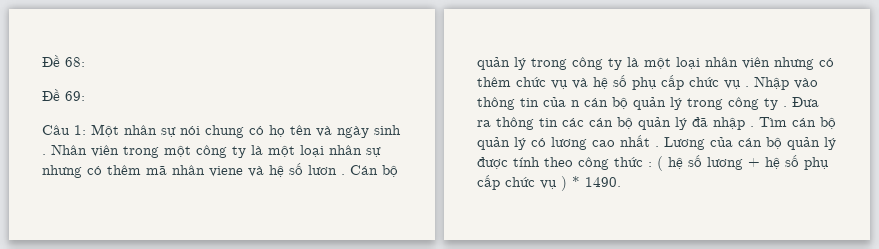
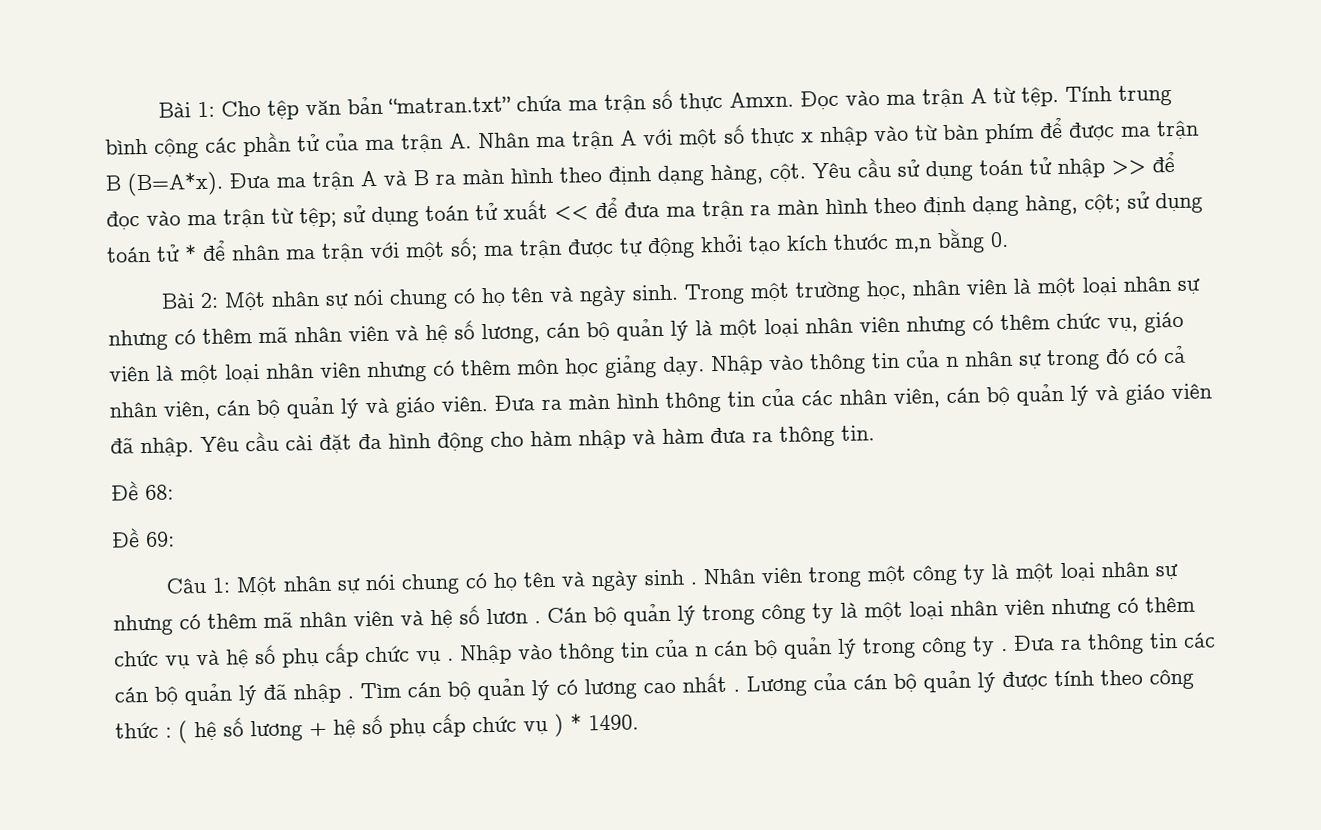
+ Bài 1: Cho tệp văn bản “matran.txt” chứa ma trận số thực Amxn. Đọc vào ma trận A từ tệp. Tính trung bình cộng các phần tử của ma trận A. Nhân ma trận A với một số thực x nhập vào từ bàn phím để được ma trận B (B=A*x). Đưa ma trận A và B ra màn hình theo định dạng hàng, cột. Yêu cầu sử dụng toán tử nhập >> để đọc vào ma trận từ tệp; sử dụng toán tử xuất << để đưa ma trận ra màn hình theo định dạng hàng, cột; sử dụng toán tử * để nhân ma trận với một số; ma trận được tự động khởi tạo kích thước m,n bằng 0.
+ Bài 2: Một nhân sự nói chung có họ tên và ngày sinh. Trong một trường học, nhân viên là một loại nhân sự nhưng có thêm mã nhân viên và hệ số lương, cán bộ quản lý là một loại nhân viên nhưng có thêm chức vụ, giáo viên là một loại nhân viên nhưng có thêm môn học giảng dạy. Nhập vào thông tin của n nhân sự trong đó có cả nhân viên, cán bộ quản lý và giáo viên. Đưa ra màn hình thông tin của các nhân viên, cán bộ quản lý và giáo viên đã nhập. Yêu cầu cài đặt đa hình động cho hàm nhập và hàm đưa ra thông tin.
- Nhân viên trong một công ty là một loại nhân sự nhưng có thêm mã nhân viene và hệ số lươn .
+ Nhân viên trong một công ty là một loại nhân sự nhưng có thêm mã nhân viên và hệ số lươn .

